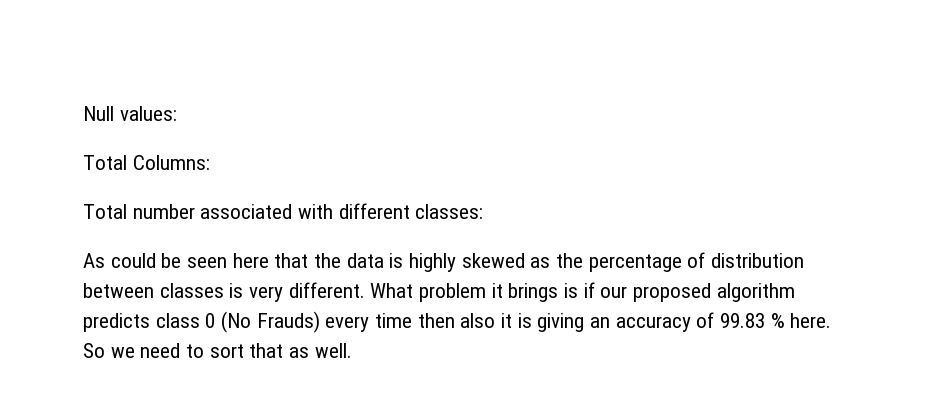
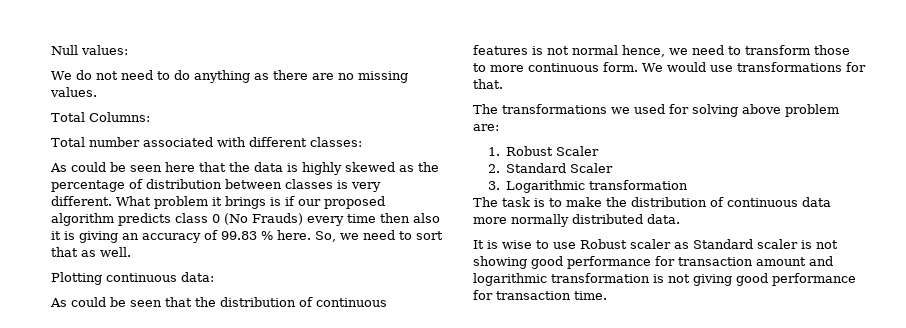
+ We do not need to do anything as there are no missing values.
- So we need to sort that as well.
+ So, we need to sort that as well.
+ Plotting continuous data:
+ As could be seen that the distribution of continuous features is not normal hence, we need to transform those to more continuous form. We would use transformations for that.
+ The transformations we used for solving above problem are:
+ 1. Robust Scaler
+ 2. Standard Scaler
+ 3. Logarithmic transformation
+ The task is to make the distribution of continuous data more normally distributed data.
+ It is wise to use Robust scaler as Standard scaler is not showing good performance for transaction amount and logarithmic transformation is not giving good performance for transaction time.

